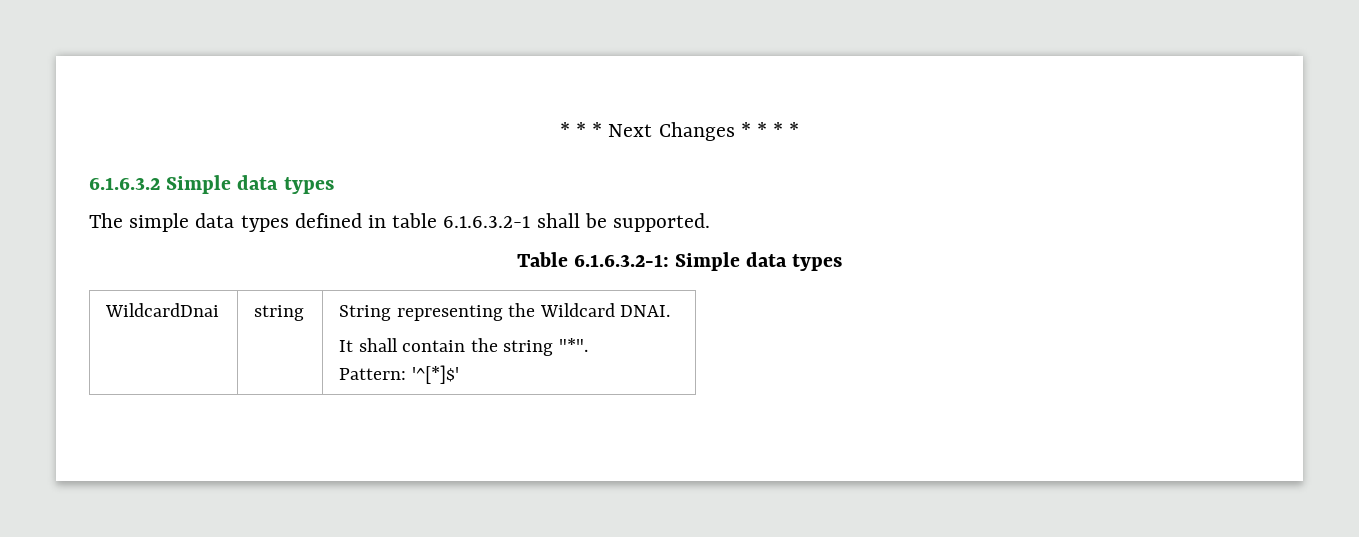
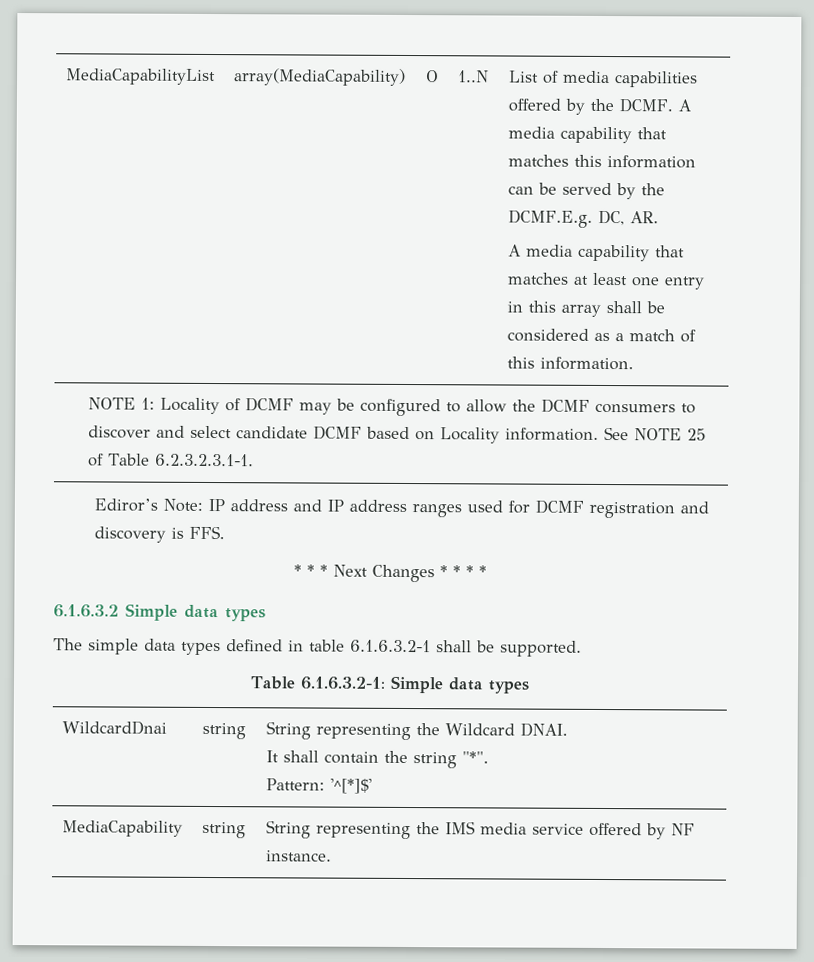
+ MediaCapabilityList | array(MediaCapability) | O | 1..N | List of media capabilities offered by the DCMF. A media capability that matches this information can be served by the DCMF.E.g. DC, AR.
+ A media capability that matches at least one entry in this array shall be considered as a match of this information.
+ NOTE 1: Locality of DCMF may be configured to allow the DCMF consumers to discover and select candidate DCMF based on Locality information. See NOTE 25 of Table 6.2.3.2.3.1-1.
+ Ediror’s Note: IP address and IP address ranges used for DCMF registration and discovery is FFS.
+ MediaCapability | string | String representing the IMS media service offered by NF instance.

